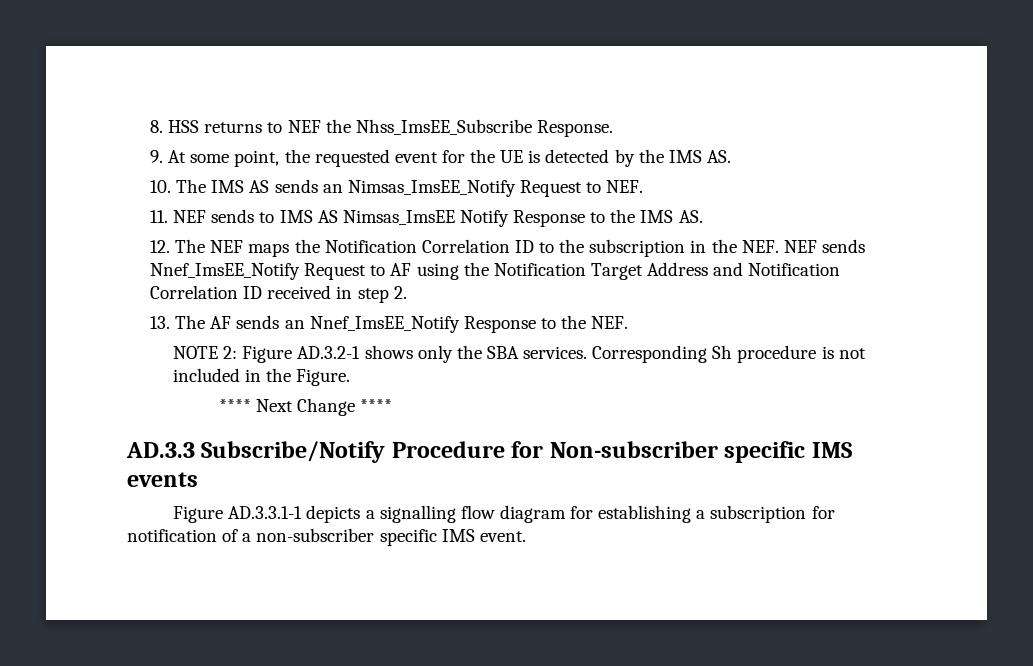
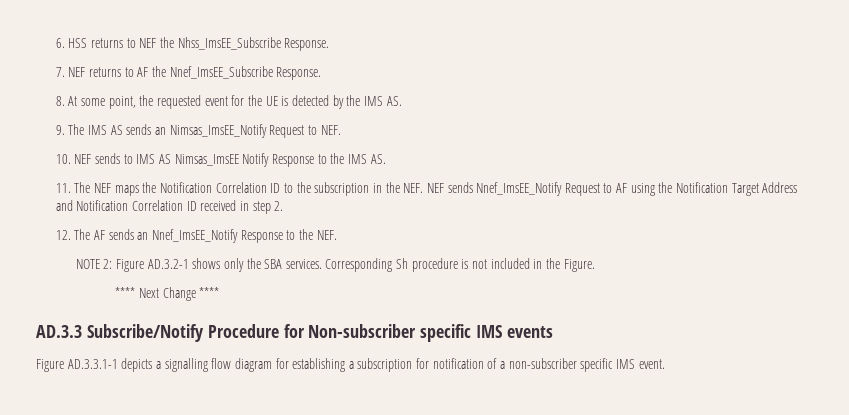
- 8. HSS returns to NEF the Nhss_ImsEE_Subscribe Response.
+ 6. HSS returns to NEF the Nhss_ImsEE_Subscribe Response.
- 9. At some point, the requested event for the UE is detected by the IMS AS.
+ 7. NEF returns to AF the Nnef_ImsEE_Subscribe Response.
+ 8. At some point, the requested event for the UE is detected by the IMS AS.
- 10. The IMS AS sends an Nimsas_ImsEE_Notify Request to NEF.
+ 9. The IMS AS sends an Nimsas_ImsEE_Notify Request to NEF.
- 11. NEF sends to IMS AS Nimsas_ImsEE Notify Response to the IMS AS.
+ 10. NEF sends to IMS AS Nimsas_ImsEE Notify Response to the IMS AS.
- 12. The NEF maps the Notification Correlation ID to the subscription in the NEF. NEF sends Nnef_ImsEE_Notify Request to AF using the Notification Target Address and Notification Correlation ID received in step 2.
+ 11. The NEF maps the Notification Correlation ID to the subscription in the NEF. NEF sends Nnef_ImsEE_Notify Request to AF using the Notification Target Address and Notification Correlation ID received in step 2.
- 13. The AF sends an Nnef_ImsEE_Notify Response to the NEF.
+ 12. The AF sends an Nnef_ImsEE_Notify Response to the NEF.

